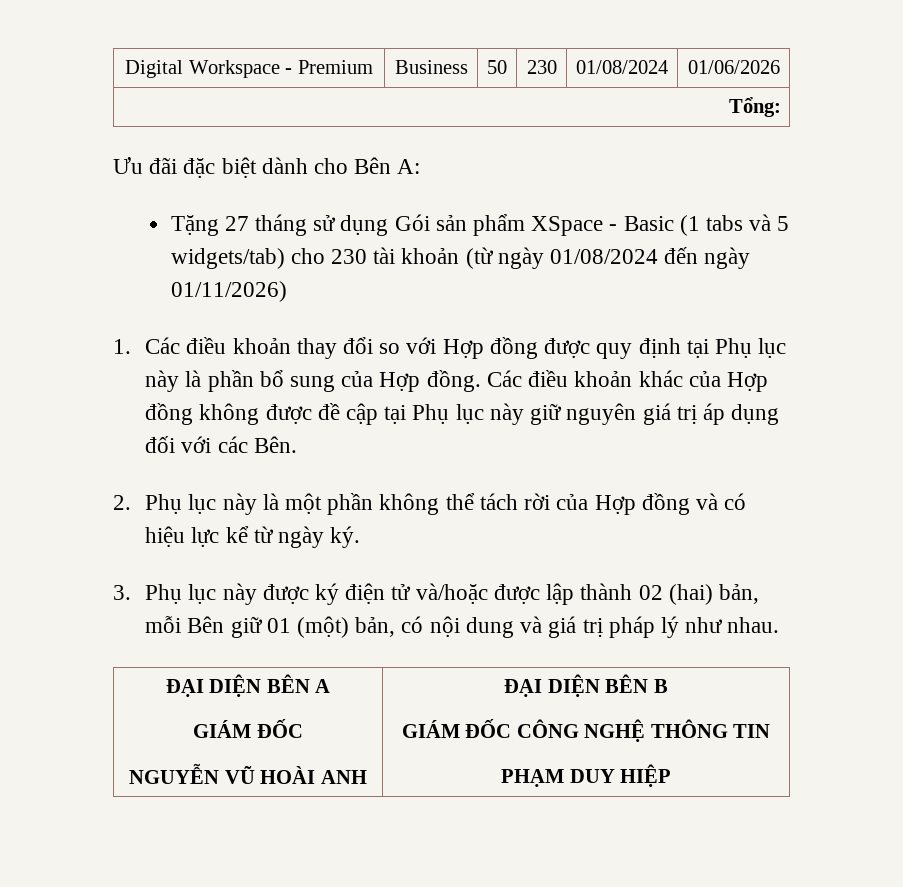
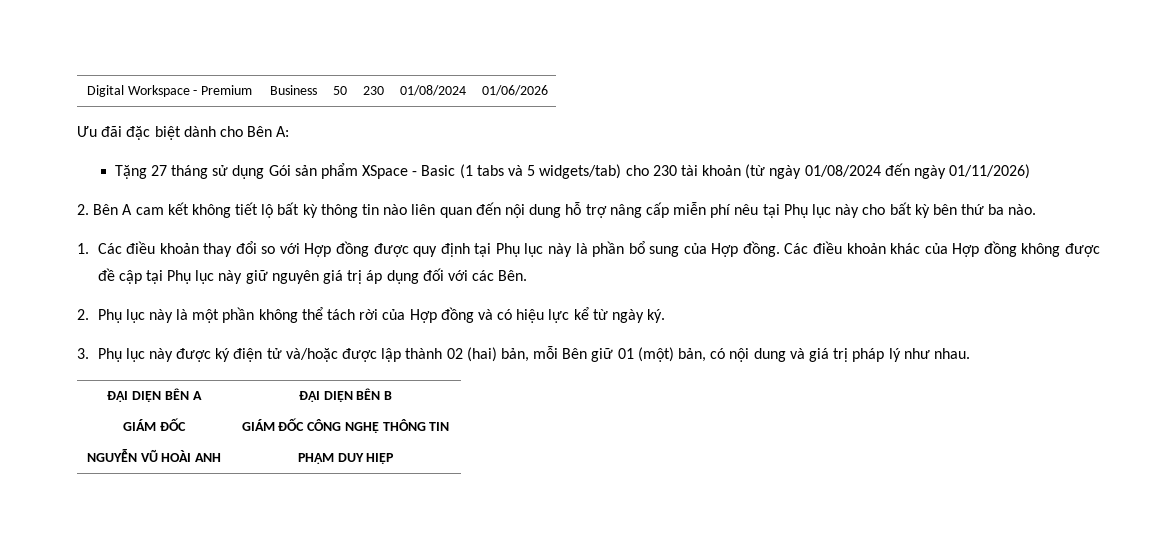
- Tổng:
+ 2. Bên A cam kết không tiết lộ bất kỳ thông tin nào liên quan đến nội dung hỗ trợ nâng cấp miễn phí nêu tại Phụ lục này cho bất kỳ bên thứ ba nào.

